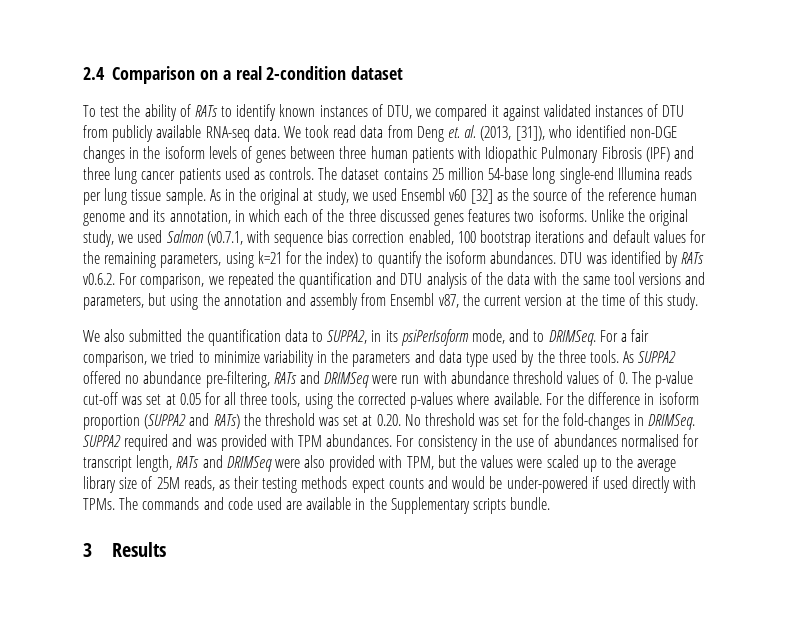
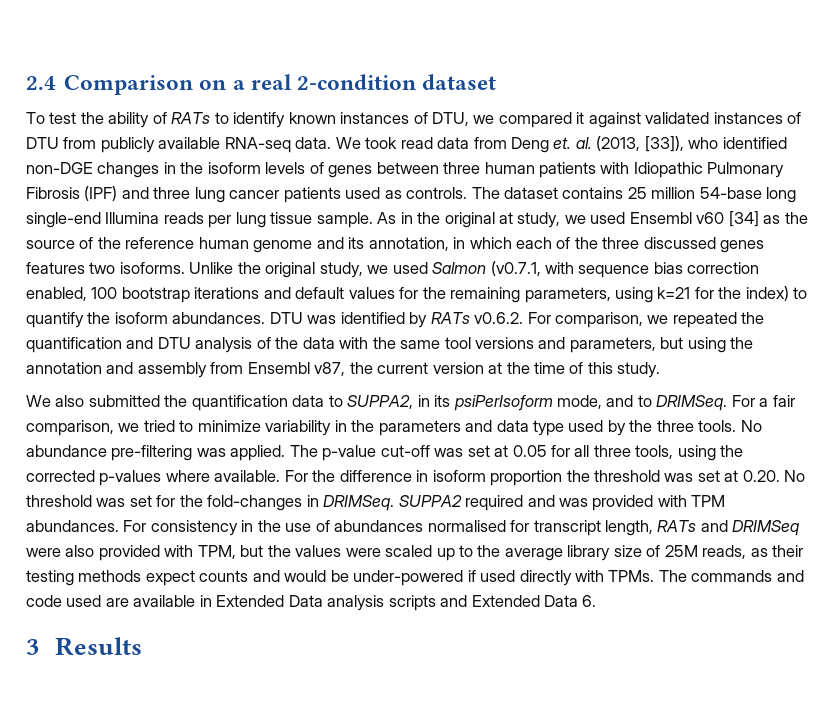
- We took read data from Deng et. al. (2013, [31]), who identified non-DGE changes in the isoform levels of genes between three human patients with Idiopathic Pulmonary Fibrosis (IPF) and three lung cancer patients used as controls.
+ We took read data from Deng et. al. (2013, [33]), who identified non-DGE changes in the isoform levels of genes between three human patients with Idiopathic Pulmonary Fibrosis (IPF) and three lung cancer patients used as controls.
- As in the original at study, we used Ensembl v60 [32] as the source of the reference human genome and its annotation, in which each of the three discussed genes features two isoforms.
+ As in the original at study, we used Ensembl v60 [34] as the source of the reference human genome and its annotation, in which each of the three discussed genes features two isoforms.
- As SUPPA2 offered no abundance pre-filtering, RATs and DRIMSeq were run with abundance threshold values of 0. The p-value cut-off was set at 0.05 for all three tools, using the corrected p-values where available.
+ No abundance pre-filtering was applied. The p-value cut-off was set at 0.05 for all three tools, using the corrected p-values where available.
- For the difference in isoform proportion (SUPPA2 and RATs) the threshold was set at 0.20. No threshold was set for the fold-changes in DRIMSeq.
+ For the difference in isoform proportion the threshold was set at 0.20. No threshold was set for the fold-changes in DRIMSeq.
- The commands and code used are available in the Supplementary scripts bundle.
+ The commands and code used are available in Extended Data analysis scripts and Extended Data 6.

